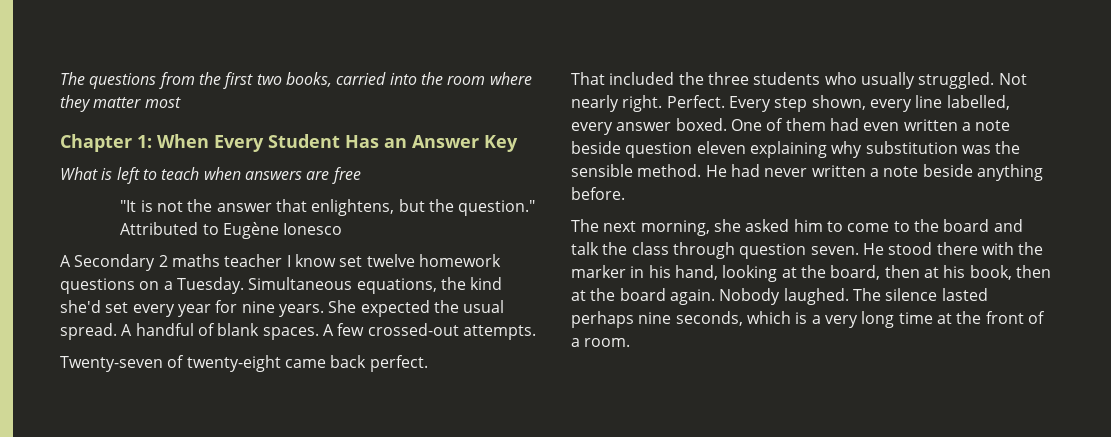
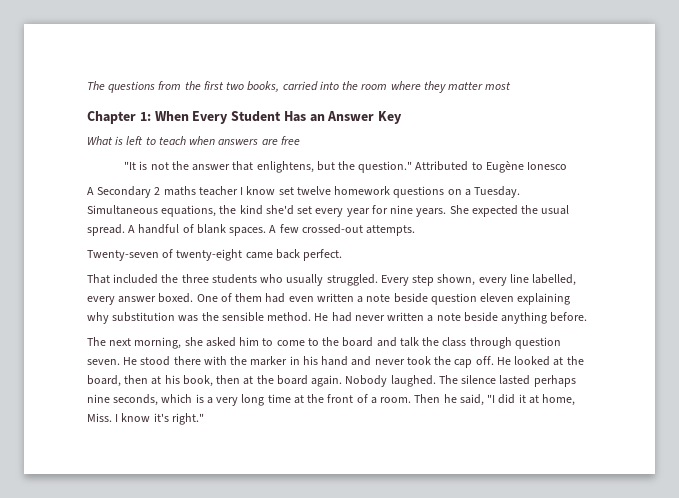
- Not nearly right. Perfect.
- He stood there with the marker in his hand, looking at the board, then at his book, then at the board again.
+ He stood there with the marker in his hand and never took the cap off. He looked at the board, then at his book, then at the board again.
+ Then he said, "I did it at home, Miss. I know it's right."

